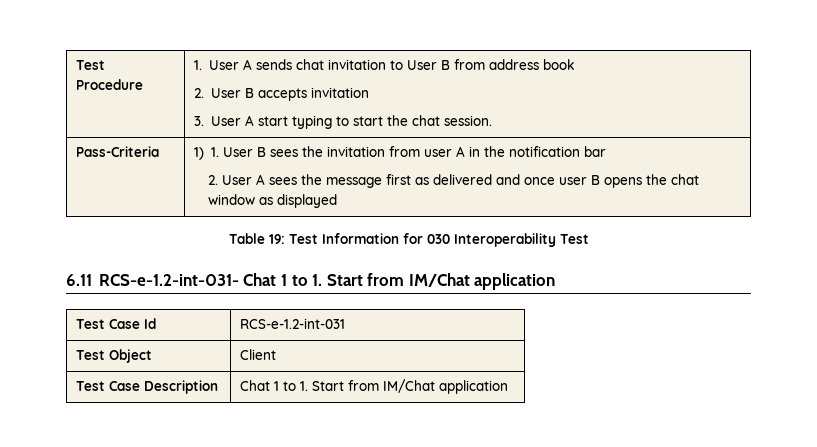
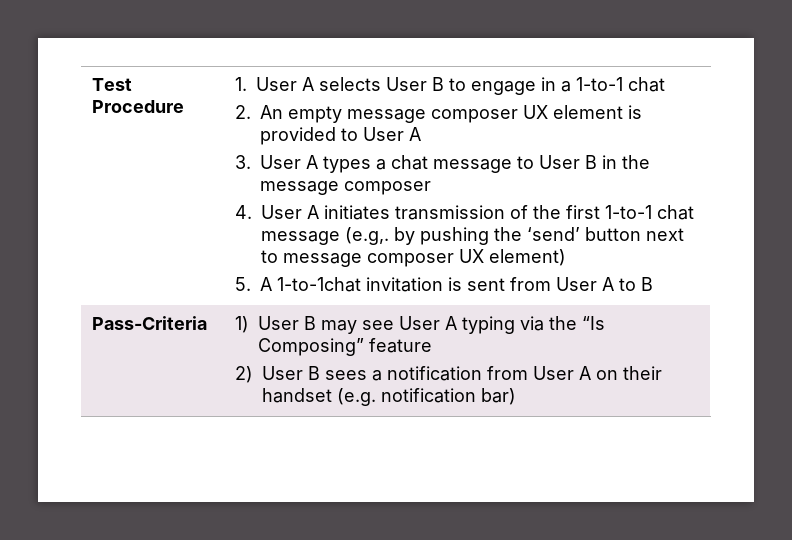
- 1. User A sends chat invitation to User B from address book
- 2. User B accepts invitation
- 3. User A start typing to start the chat session.
- Pass-Criteria | 1) 1. User B sees the invitation from user A in the notification bar
- 2. User A sees the message first as delivered and once user B opens the chat window as displayed
- Table 19: Test Information for 030 Interoperability Test
- 6.11 RCS-e-1.2-int-031- Chat 1 to 1. Start from IM/Chat application
- Test Case Id | RCS-e-1.2-int-031
- Test Object | Client
- Test Case Description | Chat 1 to 1. Start from IM/Chat application
+ 1. User A selects User B to engage in a 1-to-1 chat
+ 2. An empty message composer UX element is provided to User A
+ 3. User A types a chat message to User B in the message composer
+ 4. User A initiates transmission of the first 1-to-1 chat message (e.g,. by pushing the ‘send’ button next to message composer UX element)
+ 5. A 1-to-1chat invitation is sent from User A to B
+ Pass-Criteria | 1) User B may see User A typing via the “Is Composing” feature
+ 2) User B sees a notification from User A on their handset (e.g. notification bar)

